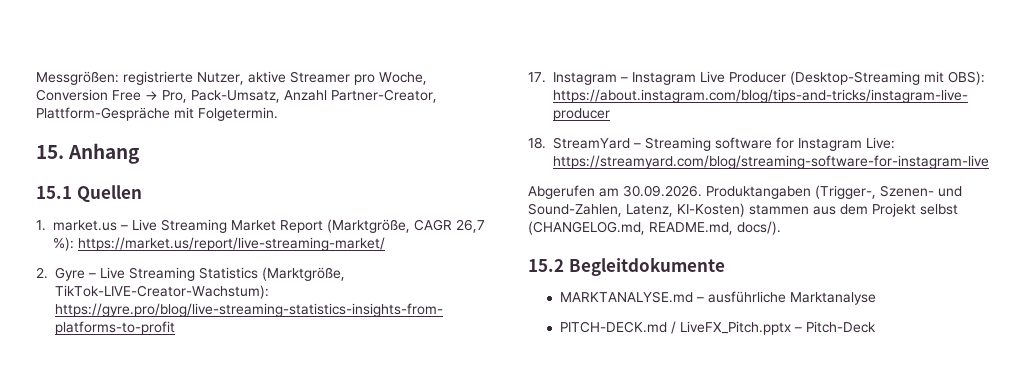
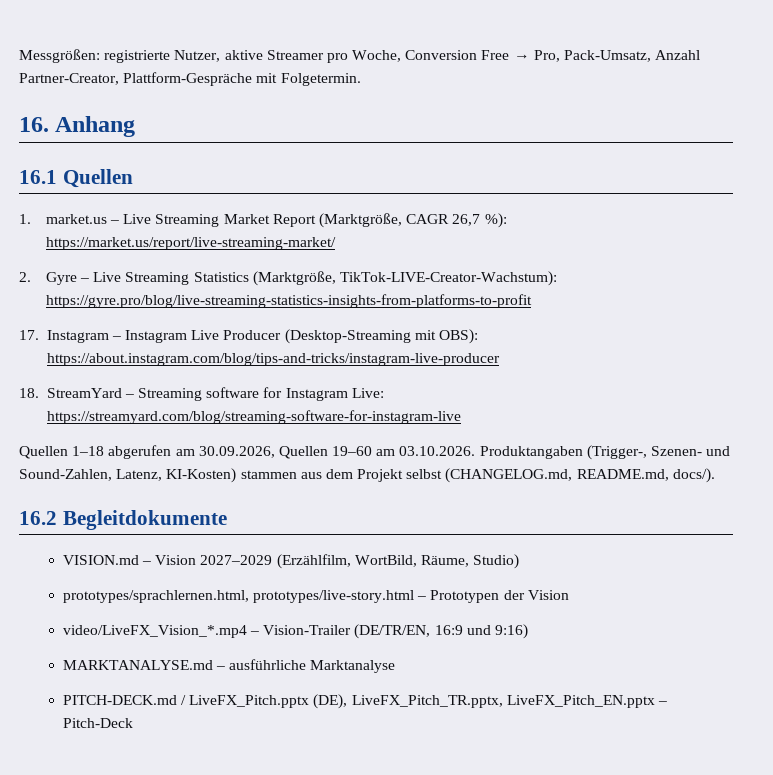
- 15. Anhang
+ 16. Anhang
- 15.1 Quellen
+ 16.1 Quellen
- Abgerufen am 30.09.2026. Produktangaben (Trigger-, Szenen- und Sound-Zahlen, Latenz, KI-Kosten) stammen aus dem Projekt selbst (CHANGELOG.md, README.md, docs/).
+ Quellen 1–18 abgerufen am 30.09.2026, Quellen 19–60 am 03.10.2026. Produktangaben (Trigger-, Szenen- und Sound-Zahlen, Latenz, KI-Kosten) stammen aus dem Projekt selbst (CHANGELOG.md, README.md, docs/).
- 15.2 Begleitdokumente
+ 16.2 Begleitdokumente
+ VISION.md – Vision 2027–2029 (Erzählfilm, WortBild, Räume, Studio)
+ prototypes/sprachlernen.html, prototypes/live-story.html – Prototypen der Vision
+ video/LiveFX_Vision_*.mp4 – Vision-Trailer (DE/TR/EN, 16:9 und 9:16)
- PITCH-DECK.md / LiveFX_Pitch.pptx – Pitch-Deck
+ PITCH-DECK.md / LiveFX_Pitch.pptx (DE), LiveFX_Pitch_TR.pptx, LiveFX_Pitch_EN.pptx – Pitch-Deck

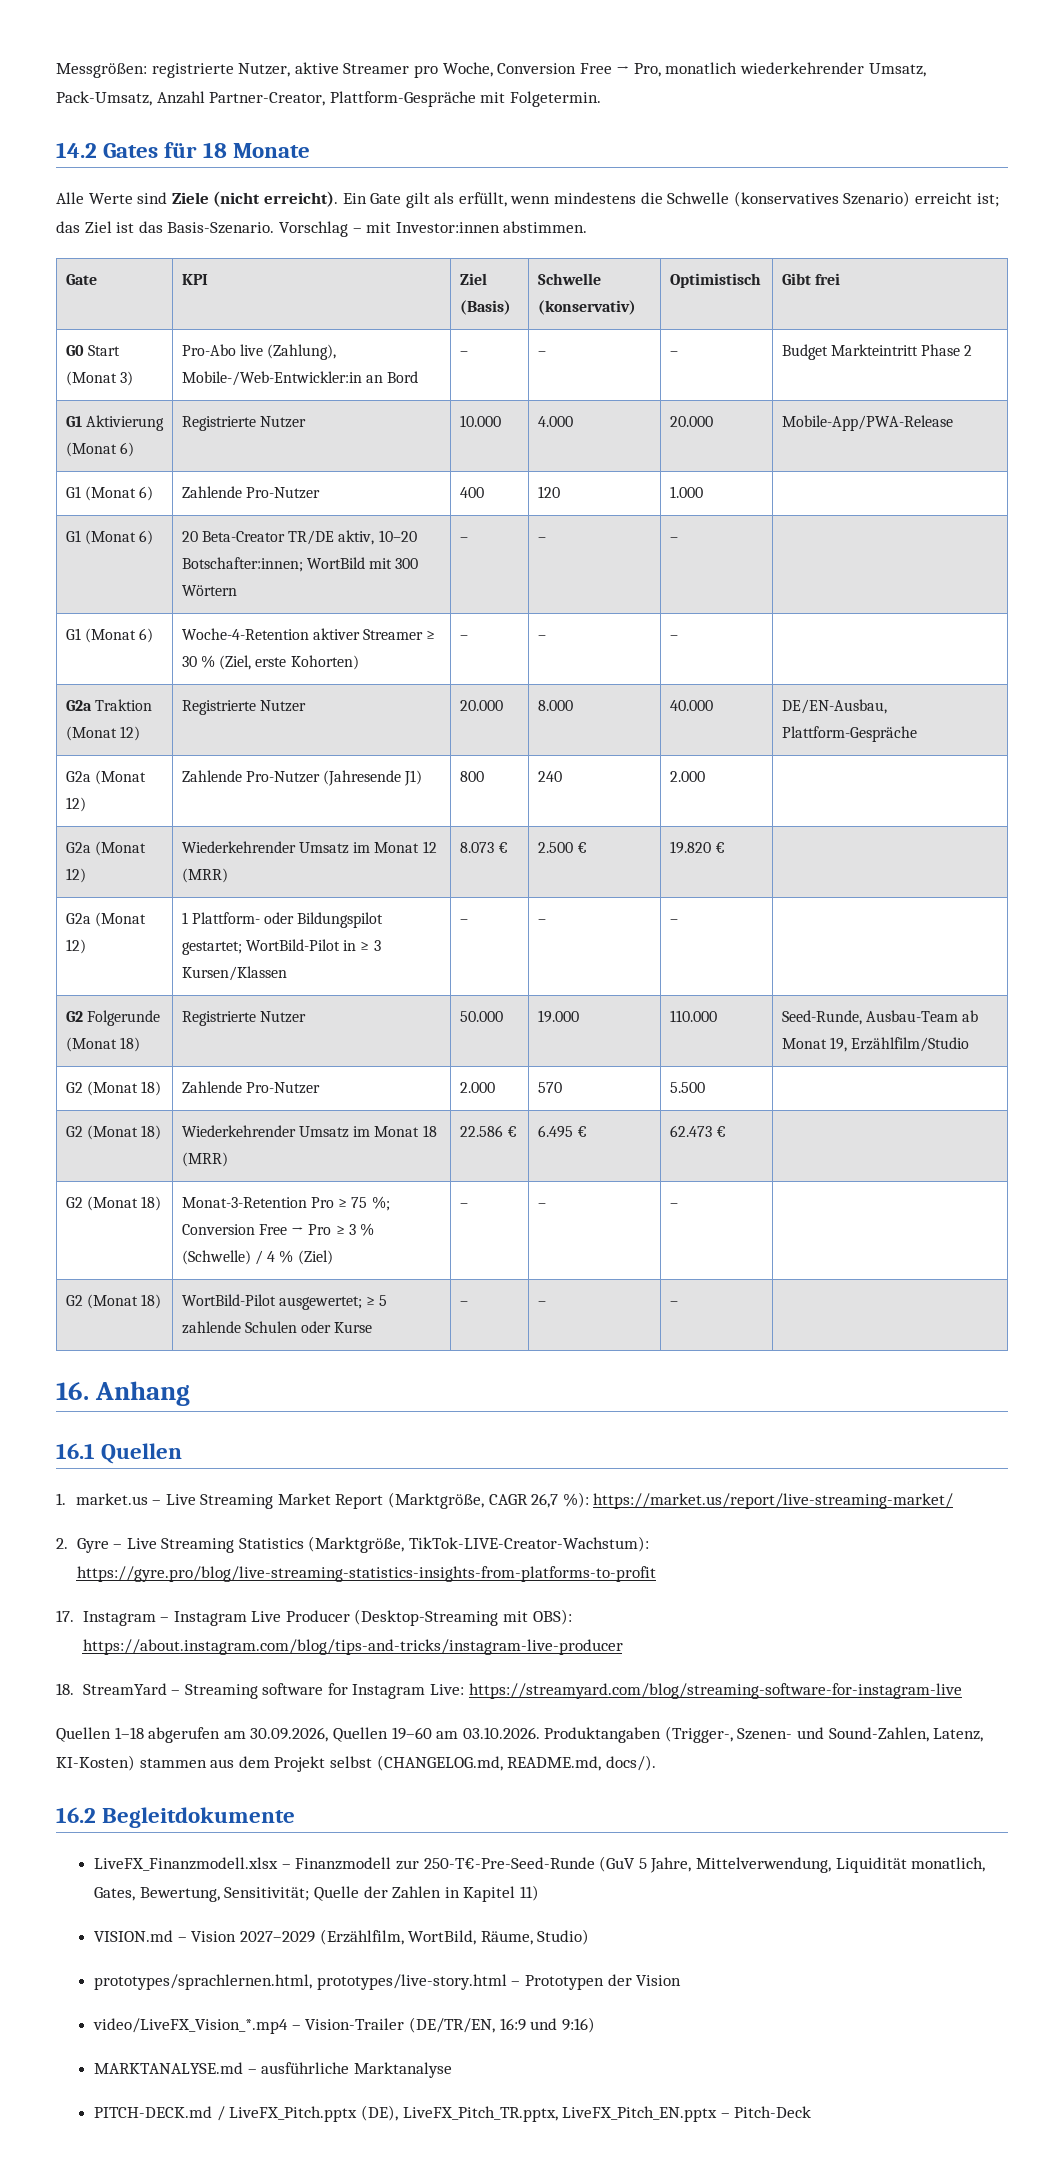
- Messgrößen: registrierte Nutzer, aktive Streamer pro Woche, Conversion Free → Pro, Pack-Umsatz, Anzahl Partner-Creator, Plattform-Gespräche mit Folgetermin.
+ Messgrößen: registrierte Nutzer, aktive Streamer pro Woche, Conversion Free → Pro, monatlich wiederkehrender Umsatz, Pack-Umsatz, Anzahl Partner-Creator, Plattform-Gespräche mit Folgetermin.
+ 14.2 Gates für 18 Monate
+ Alle Werte sind Ziele (nicht erreicht). Ein Gate gilt als erfüllt, wenn mindestens die Schwelle (konservatives Szenario) erreicht ist; das Ziel ist das Basis-Szenario. Vorschlag – mit Investor:innen abstimmen.
+ Gate | KPI | Ziel (Basis) | Schwelle (konservativ) | Optimistisch | Gibt frei
+ G0 Start (Monat 3) | Pro-Abo live (Zahlung), Mobile-/Web-Entwickler:in an Bord | – | – | – | Budget Markteintritt Phase 2
+ G1 Aktivierung (Monat 6) | Registrierte Nutzer | 10.000 | 4.000 | 20.000 | Mobile-App/PWA-Release
+ G1 (Monat 6) | Zahlende Pro-Nutzer | 400 | 120 | 1.000 |
+ G1 (Monat 6) | 20 Beta-Creator TR/DE aktiv, 10–20 Botschafter:innen; WortBild mit 300 Wörtern | – | – | – |
+ G1 (Monat 6) | Woche-4-Retention aktiver Streamer ≥ 30 % (Ziel, erste Kohorten) | – | – | – |
+ G2a Traktion (Monat 12) | Registrierte Nutzer | 20.000 | 8.000 | 40.000 | DE/EN-Ausbau, Plattform-Gespräche
+ G2a (Monat 12) | Zahlende Pro-Nutzer (Jahresende J1) | 800 | 240 | 2.000 |
+ G2a (Monat 12) | Wiederkehrender Umsatz im Monat 12 (MRR) | 8.073 € | 2.500 € | 19.820 € |
+ G2a (Monat 12) | 1 Plattform- oder Bildungspilot gestartet; WortBild-Pilot in ≥ 3 Kursen/Klassen | – | – | – |
+ G2 Folgerunde (Monat 18) | Registrierte Nutzer | 50.000 | 19.000 | 110.000 | Seed-Runde, Ausbau-Team ab Monat 19, Erzählfilm/Studio
+ G2 (Monat 18) | Zahlende Pro-Nutzer | 2.000 | 570 | 5.500 |
+ G2 (Monat 18) | Wiederkehrender Umsatz im Monat 18 (MRR) | 22.586 € | 6.495 € | 62.473 € |
+ G2 (Monat 18) | Monat-3-Retention Pro ≥ 75 %; Conversion Free → Pro ≥ 3 % (Schwelle) / 4 % (Ziel) | – | – | – |
+ G2 (Monat 18) | WortBild-Pilot ausgewertet; ≥ 5 zahlende Schulen oder Kurse | – | – | – |
+ LiveFX_Finanzmodell.xlsx – Finanzmodell zur 250-T€-Pre-Seed-Runde (GuV 5 Jahre, Mittelverwendung, Liquidität monatlich, Gates, Bewertung, Sensitivität; Quelle der Zahlen in Kapitel 11)

